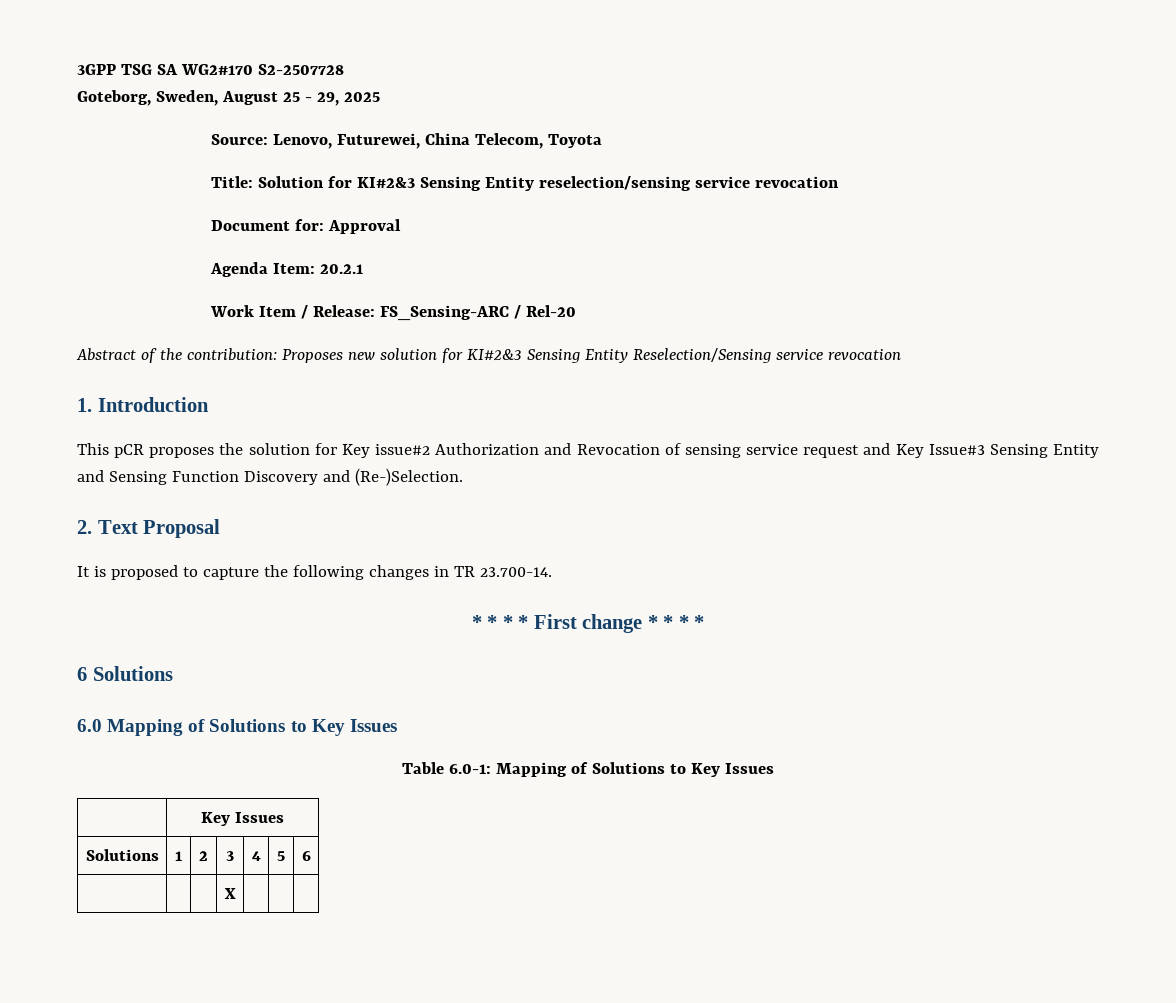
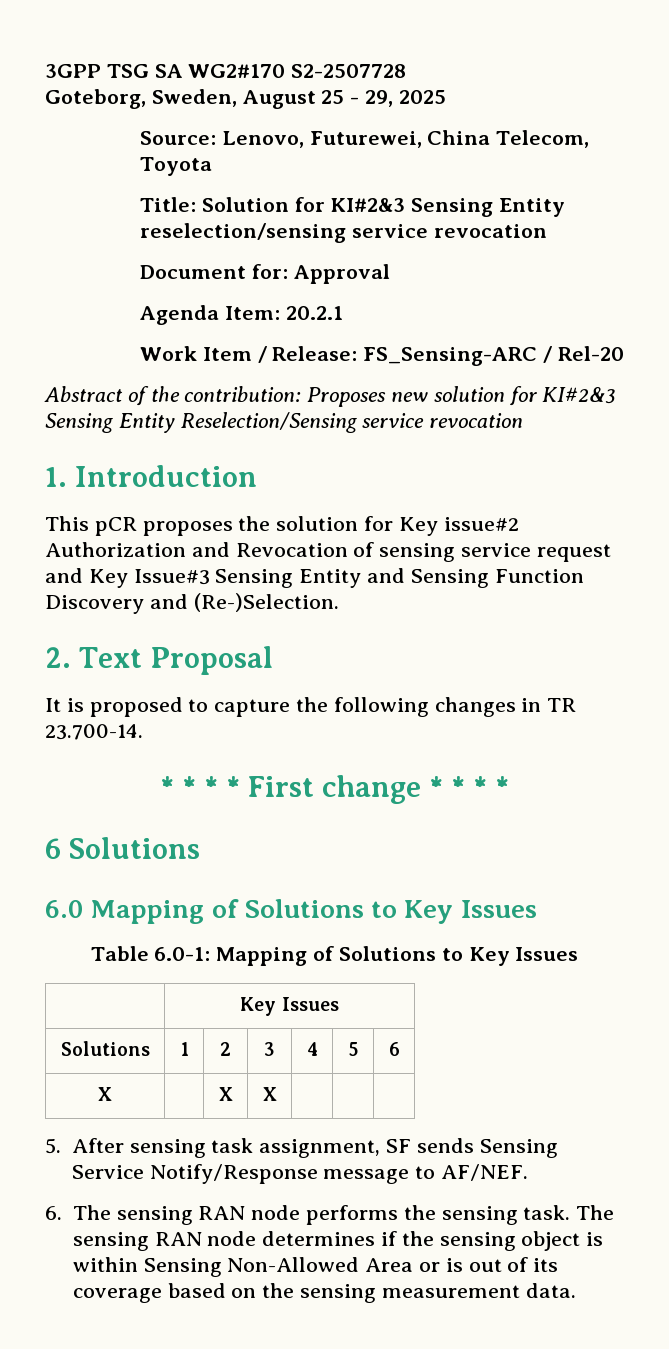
- | | | X | | |
+ X | | X | X | | |
+ 5. After sensing task assignment, SF sends Sensing Service Notify/Response message to AF/NEF.
+ 6. The sensing RAN node performs the sensing task. The sensing RAN node determines if the sensing object is within Sensing Non-Allowed Area or is out of its coverage based on the sensing measurement data.

